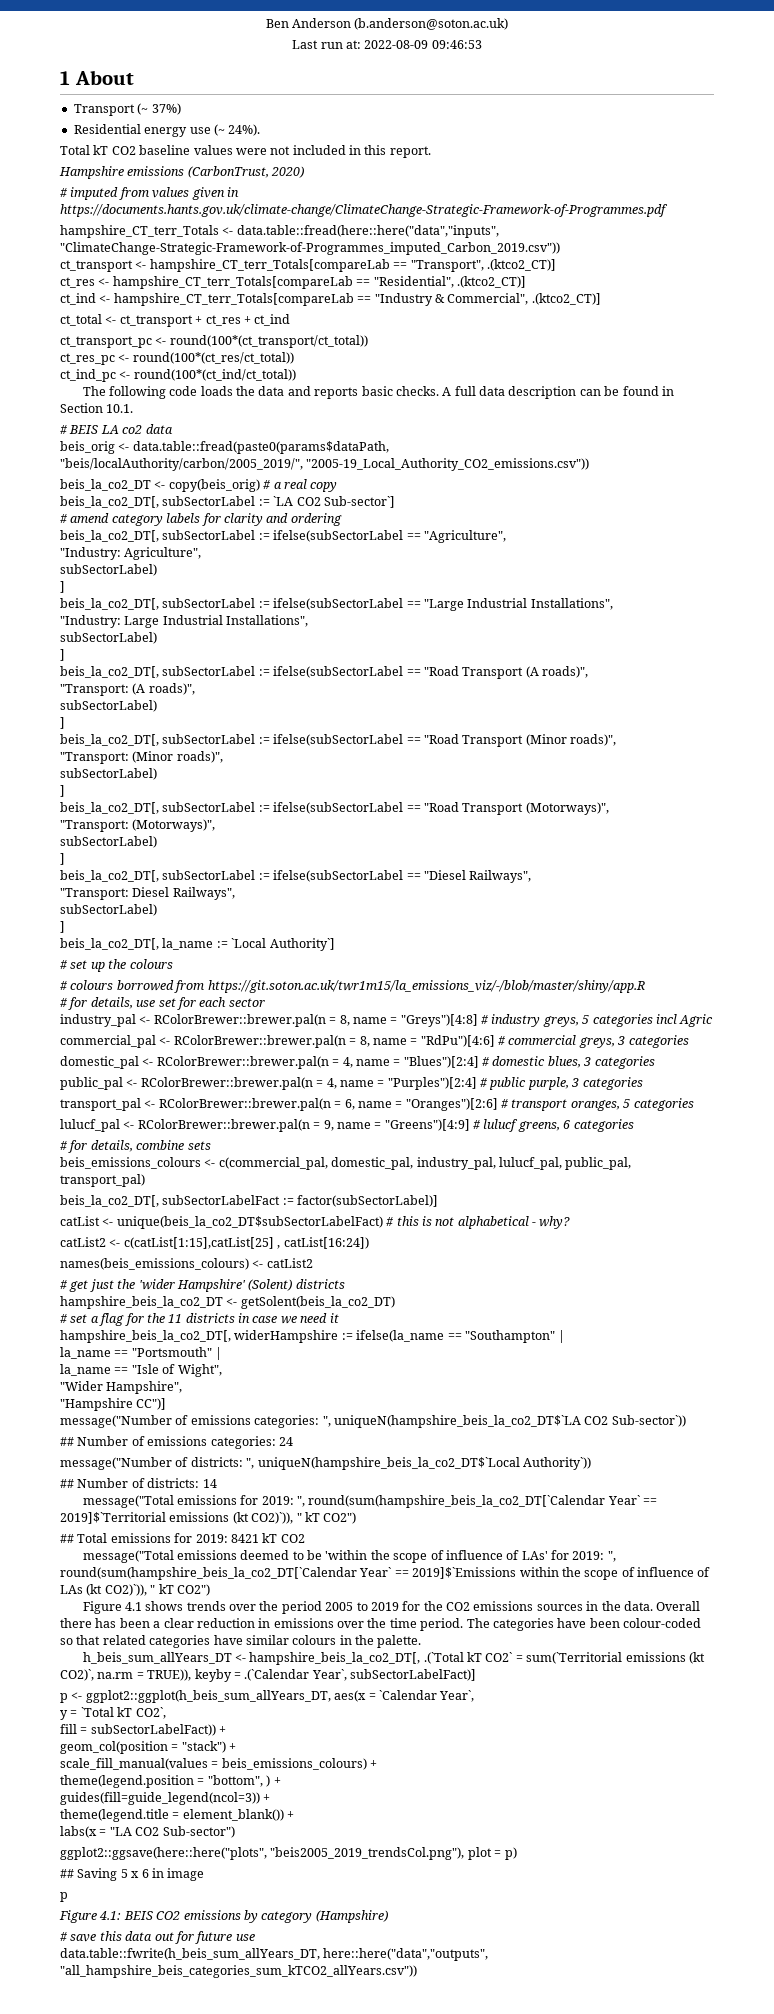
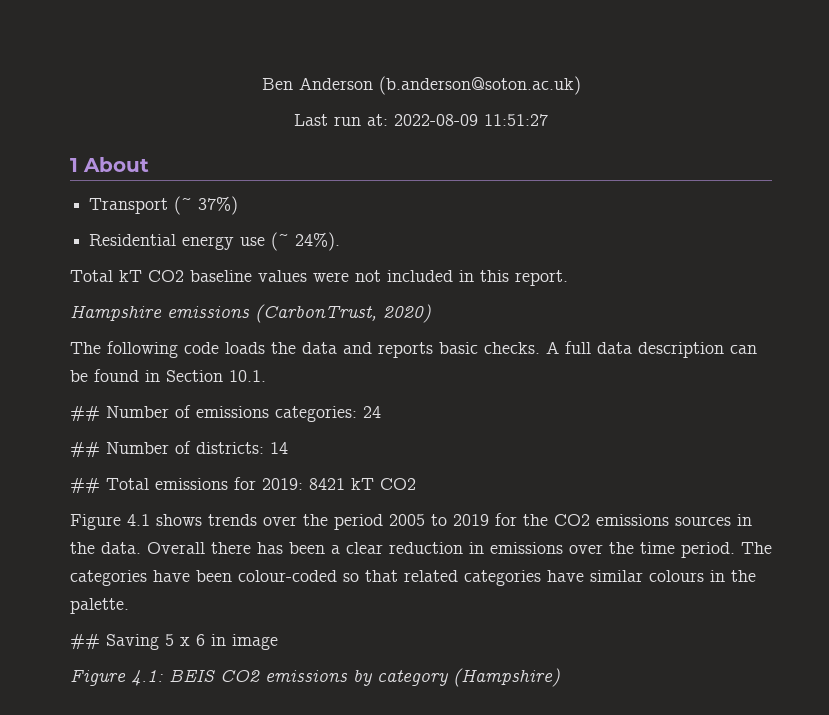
- Last run at: 2022-08-09 09:46:53
+ Last run at: 2022-08-09 11:51:27
- # imputed from values given in https://documents.hants.gov.uk/climate-change/ClimateChange-Strategic-Framework-of-Programmes.pdf
- hampshire_CT_terr_Totals <- data.table::fread(here::here("data","inputs", "ClimateChange-Strategic-Framework-of-Programmes_imputed_Carbon_2019.csv"))
- ct_transport <- hampshire_CT_terr_Totals[compareLab == "Transport", .(ktco2_CT)]
- ct_res <- hampshire_CT_terr_Totals[compareLab == "Residential", .(ktco2_CT)]
- ct_ind <- hampshire_CT_terr_Totals[compareLab == "Industry & Commercial", .(ktco2_CT)]
- ct_total <- ct_transport + ct_res + ct_ind
- ct_transport_pc <- round(100*(ct_transport/ct_total))
- ct_res_pc <- round(100*(ct_res/ct_total))
- ct_ind_pc <- round(100*(ct_ind/ct_total))
- # BEIS LA co2 data
- beis_orig <- data.table::fread(paste0(params$dataPath,
- "beis/localAuthority/carbon/2005_2019/", "2005-19_Local_Authority_CO2_emissions.csv"))
- beis_la_co2_DT <- copy(beis_orig) # a real copy
- beis_la_co2_DT[, subSectorLabel := `LA CO2 Sub-sector`]
- # amend category labels for clarity and ordering
- beis_la_co2_DT[, subSectorLabel := ifelse(subSectorLabel == "Agriculture",
- "Industry: Agriculture",
- subSectorLabel)
- ]
- beis_la_co2_DT[, subSectorLabel := ifelse(subSectorLabel == "Large Industrial Installations",
- "Industry: Large Industrial Installations",
- subSectorLabel)
- ]
- beis_la_co2_DT[, subSectorLabel := ifelse(subSectorLabel == "Road Transport (A roads)",
- "Transport: (A roads)",
- subSectorLabel)
- ]
- beis_la_co2_DT[, subSectorLabel := ifelse(subSectorLabel == "Road Transport (Minor roads)",
- "Transport: (Minor roads)",
- subSectorLabel)
- ]
- beis_la_co2_DT[, subSectorLabel := ifelse(subSectorLabel == "Road Transport (Motorways)",
- "Transport: (Motorways)",
- subSectorLabel)
- ]
- beis_la_co2_DT[, subSectorLabel := ifelse(subSectorLabel == "Diesel Railways",
- "Transport: Diesel Railways",
- subSectorLabel)
- ]
- beis_la_co2_DT[, la_name := `Local Authority`]
- # set up the colours
- # colours borrowed from https://git.soton.ac.uk/twr1m15/la_emissions_viz/-/blob/master/shiny/app.R
- # for details, use set for each sector
- industry_pal <- RColorBrewer::brewer.pal(n = 8, name = "Greys")[4:8] # industry greys, 5 categories incl Agric
- commercial_pal <- RColorBrewer::brewer.pal(n = 8, name = "RdPu")[4:6] # commercial greys, 3 categories
- domestic_pal <- RColorBrewer::brewer.pal(n = 4, name = "Blues")[2:4] # domestic blues, 3 categories
- public_pal <- RColorBrewer::brewer.pal(n = 4, name = "Purples")[2:4] # public purple, 3 categories
- transport_pal <- RColorBrewer::brewer.pal(n = 6, name = "Oranges")[2:6] # transport oranges, 5 categories
- lulucf_pal <- RColorBrewer::brewer.pal(n = 9, name = "Greens")[4:9] # lulucf greens, 6 categories
- # for details, combine sets
- beis_emissions_colours <- c(commercial_pal, domestic_pal, industry_pal, lulucf_pal, public_pal, transport_pal)
- beis_la_co2_DT[, subSectorLabelFact := factor(subSectorLabel)]
- catList <- unique(beis_la_co2_DT$subSectorLabelFact) # this is not alphabetical - why?
- catList2 <- c(catList[1:15],catList[25] , catList[16:24])
- names(beis_emissions_colours) <- catList2
- # get just the 'wider Hampshire' (Solent) districts
- hampshire_beis_la_co2_DT <- getSolent(beis_la_co2_DT)
- # set a flag for the 11 districts in case we need it
- hampshire_beis_la_co2_DT[, widerHampshire := ifelse(la_name == "Southampton" |
- la_name == "Portsmouth" |
- la_name == "Isle of Wight",
- "Wider Hampshire",
- "Hampshire CC")]
- message("Number of emissions categories: ", uniqueN(hampshire_beis_la_co2_DT$`LA CO2 Sub-sector`))
- message("Number of districts: ", uniqueN(hampshire_beis_la_co2_DT$`Local Authority`))
- message("Total emissions for 2019: ", round(sum(hampshire_beis_la_co2_DT[`Calendar Year` == 2019]$`Territorial emissions (kt CO2)`)), " kT CO2")
- message("Total emissions deemed to be 'within the scope of influence of LAs' for 2019: ", round(sum(hampshire_beis_la_co2_DT[`Calendar Year` == 2019]$`Emissions within the scope of influence of LAs (kt CO2)`)), " kT CO2")
- h_beis_sum_allYears_DT <- hampshire_beis_la_co2_DT[, .(`Total kT CO2` = sum(`Territorial emissions (kt CO2)`, na.rm = TRUE)), keyby = .(`Calendar Year`, subSectorLabelFact)]
- p <- ggplot2::ggplot(h_beis_sum_allYears_DT, aes(x = `Calendar Year`,
- y = `Total kT CO2`,
- fill = subSectorLabelFact)) +
- geom_col(position = "stack") +
- scale_fill_manual(values = beis_emissions_colours) +
- theme(legend.position = "bottom", ) +
- guides(fill=guide_legend(ncol=3)) +
- theme(legend.title = element_blank()) +
- labs(x = "LA CO2 Sub-sector")
- ggplot2::ggsave(here::here("plots", "beis2005_2019_trendsCol.png"), plot = p)
  ## Saving 5 x 6 in image
- p
- # save this data out for future use
- data.table::fwrite(h_beis_sum_allYears_DT, here::here("data","outputs", "all_hampshire_beis_categories_sum_kTCO2_allYears.csv"))

